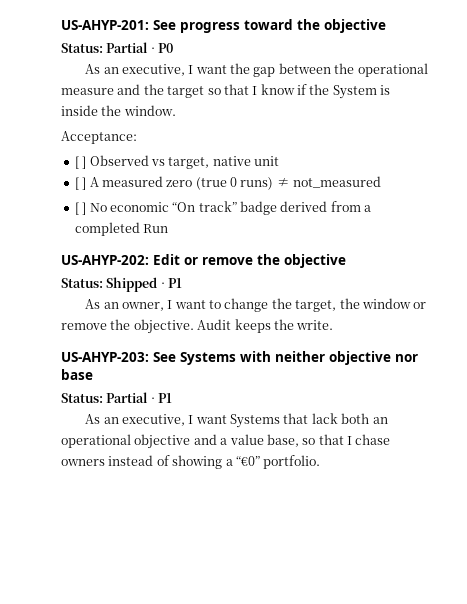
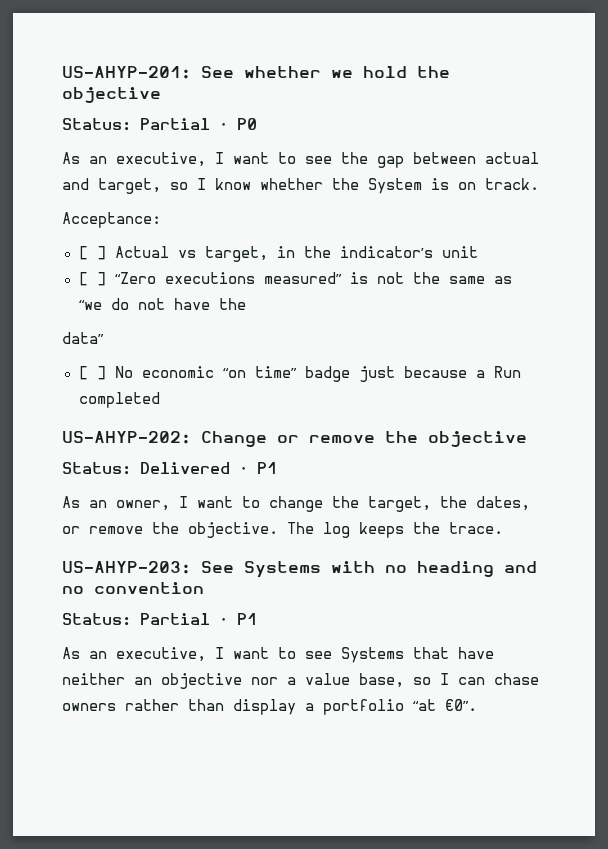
- US-AHYP-201: See progress toward the objective
+ US-AHYP-201: See whether we hold the objective
- As an executive, I want the gap between the operational measure and the target so that I know if the System is inside the window.
+ As an executive, I want to see the gap between actual and target, so I know whether the System is on track.
- [ ] Observed vs target, native unit
+ [ ] Actual vs target, in the indicator’s unit
- [ ] A measured zero (true 0 runs) ≠ not_measured
- [ ] No economic “On track” badge derived from a completed Run
+ [ ] “Zero executions measured” is not the same as “we do not have the
+ data”
+ [ ] No economic “on time” badge just because a Run completed
- US-AHYP-202: Edit or remove the objective
+ US-AHYP-202: Change or remove the objective
- Status: Shipped · P1
+ Status: Delivered · P1
- As an owner, I want to change the target, the window or remove the objective.
+ As an owner, I want to change the target, the dates, or remove the objective.
- Audit keeps the write.
+ The log keeps the trace.
- US-AHYP-203: See Systems with neither objective nor base
+ US-AHYP-203: See Systems with no heading and no convention
- As an executive, I want Systems that lack both an operational objective and a value base, so that I chase owners instead of showing a “€0” portfolio.
+ As an executive, I want to see Systems that have neither an objective nor a value base, so I can chase owners rather than display a portfolio “at €0”.

